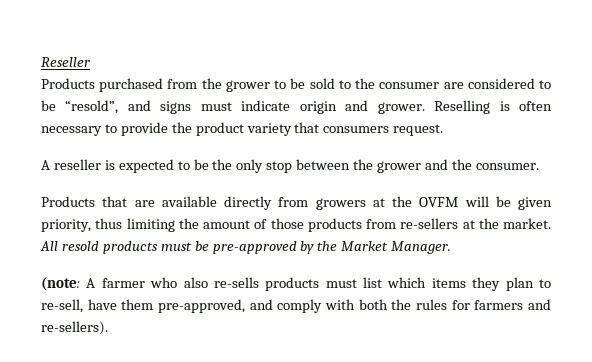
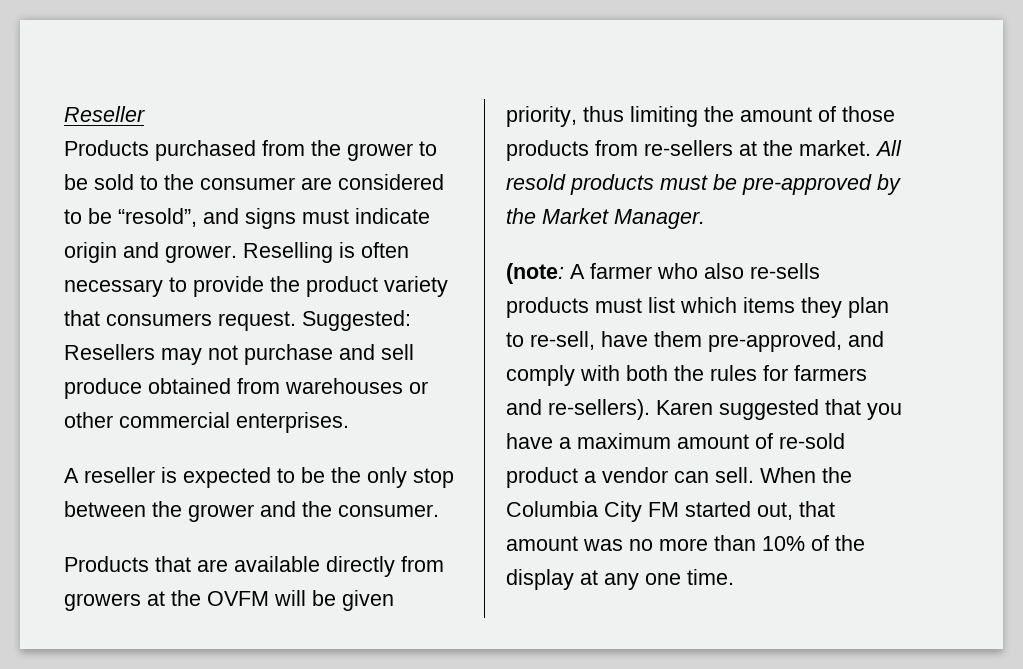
+ Suggested: Resellers may not purchase and sell produce obtained from warehouses or other commercial enterprises.
+ Karen suggested that you have a maximum amount of re-sold product a vendor can sell. When the Columbia City FM started out, that amount was no more than 10% of the display at any one time.

